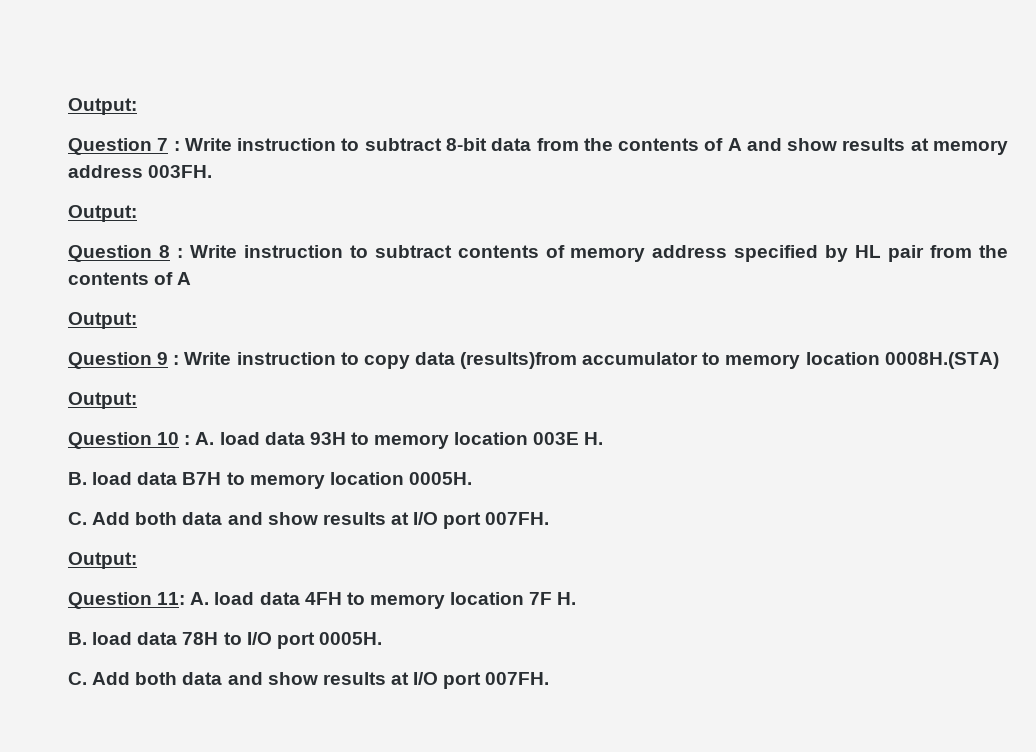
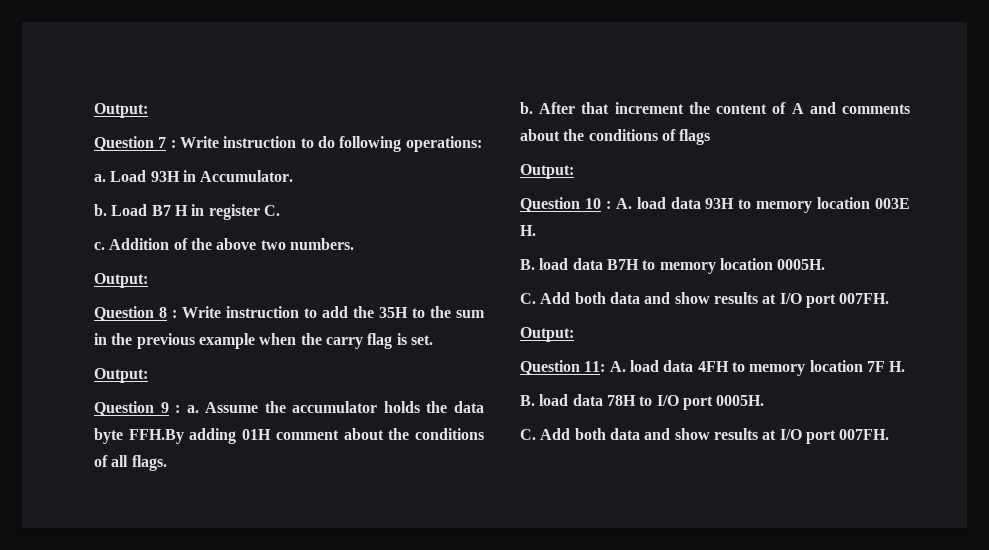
- Question 7 : Write instruction to subtract 8-bit data from the contents of A and show results at memory address 003FH.
+ Question 7 : Write instruction to do following operations:
+ a. Load 93H in Accumulator.
+ b. Load B7 H in register C.
+ c. Addition of the above two numbers.
- Question 8 : Write instruction to subtract contents of memory address specified by HL pair from the contents of A
+ Question 8 : Write instruction to add the 35H to the sum in the previous example when the carry flag is set.
  Output:
- Question 9 : Write instruction to copy data (results)from accumulator to memory location 0008H.(STA)
+ Question 9 : a. Assume the accumulator holds the data byte FFH.By adding 01H comment about the conditions of all flags.
+ b. After that increment the content of A and comments about the conditions of flags

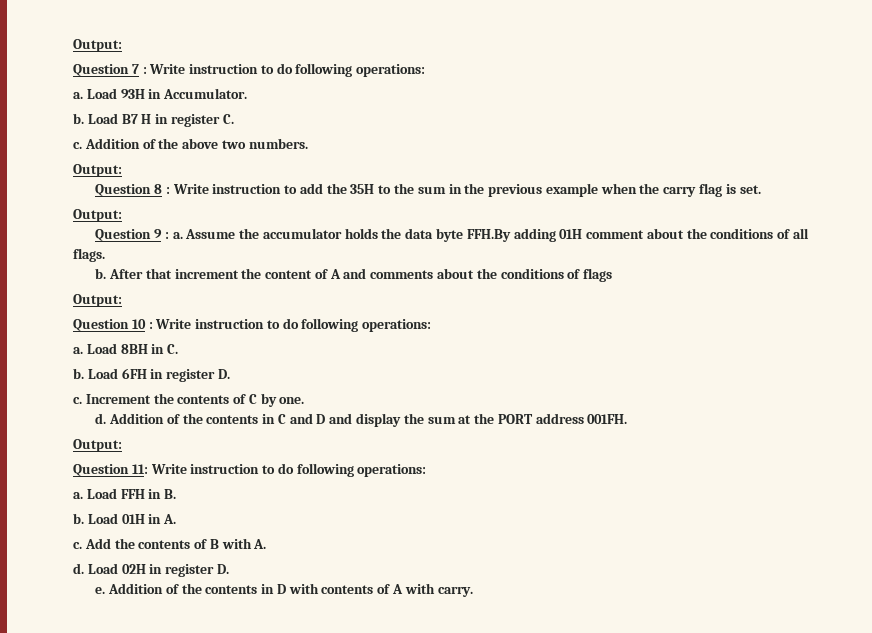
- Question 10 : A. load data 93H to memory location 003E H.
- B. load data B7H to memory location 0005H.
- C. Add both data and show results at I/O port 007FH.
+ Question 10 : Write instruction to do following operations:
+ a. Load 8BH in C.
+ b. Load 6FH in register D.
+ c. Increment the contents of C by one.
+ d. Addition of the contents in C and D and display the sum at the PORT address 001FH.
  Output:
- Question 11: A. load data 4FH to memory location 7F H.
- B. load data 78H to I/O port 0005H.
- C. Add both data and show results at I/O port 007FH.
+ Question 11: Write instruction to do following operations:
+ a. Load FFH in B.
+ b. Load 01H in A.
+ c. Add the contents of B with A.
+ d. Load 02H in register D.
+ e. Addition of the contents in D with contents of A with carry.

